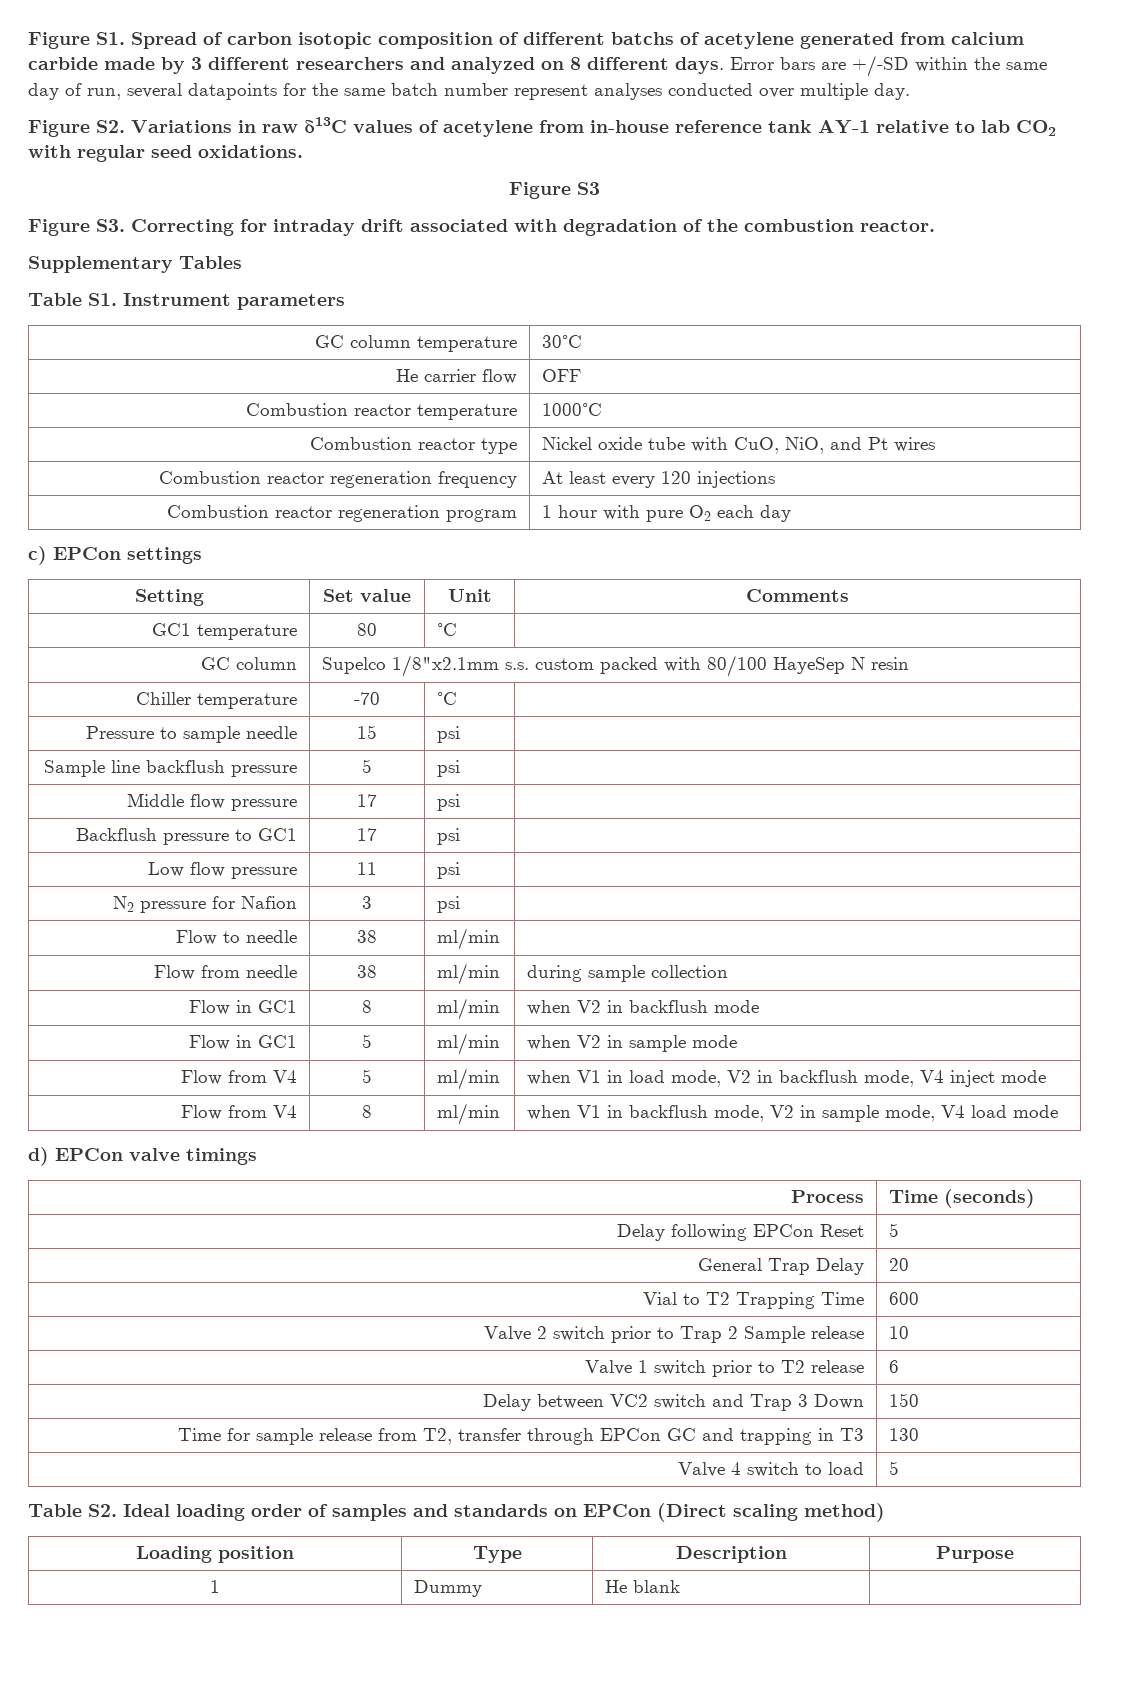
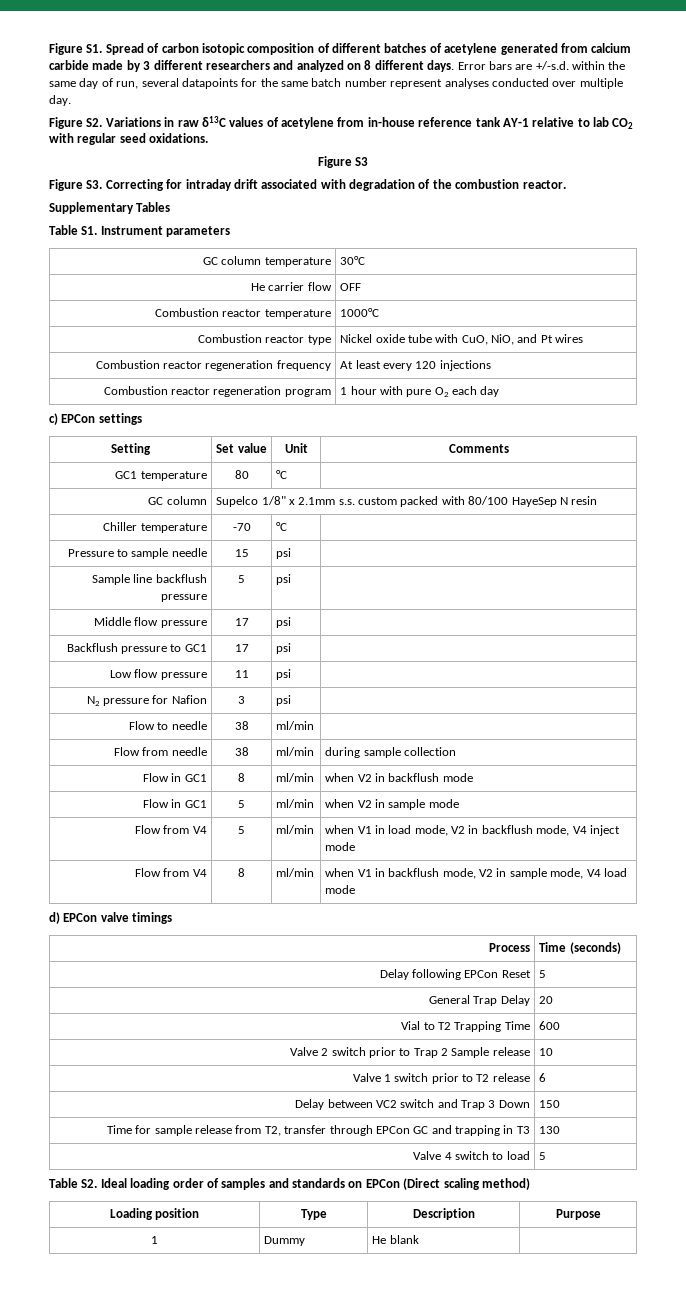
- Figure S1. Spread of carbon isotopic composition of different batchs of acetylene generated from calcium carbide made by 3 different researchers and analyzed on 8 different days.
+ Figure S1. Spread of carbon isotopic composition of different batches of acetylene generated from calcium carbide made by 3 different researchers and analyzed on 8 different days.
- Error bars are +/-SD within the same day of run, several datapoints for the same batch number represent analyses conducted over multiple day.
+ Error bars are +/-s.d. within the same day of run, several datapoints for the same batch number represent analyses conducted over multiple day.
- GC column | Supelco 1/8"x2.1mm s.s. custom packed with 80/100 HayeSep N resin
+ GC column | Supelco 1/8" x 2.1mm s.s. custom packed with 80/100 HayeSep N resin

